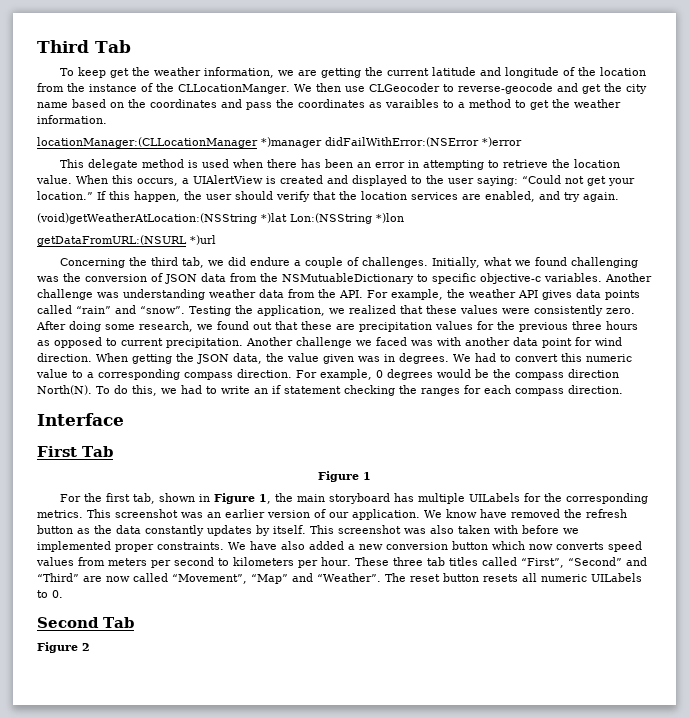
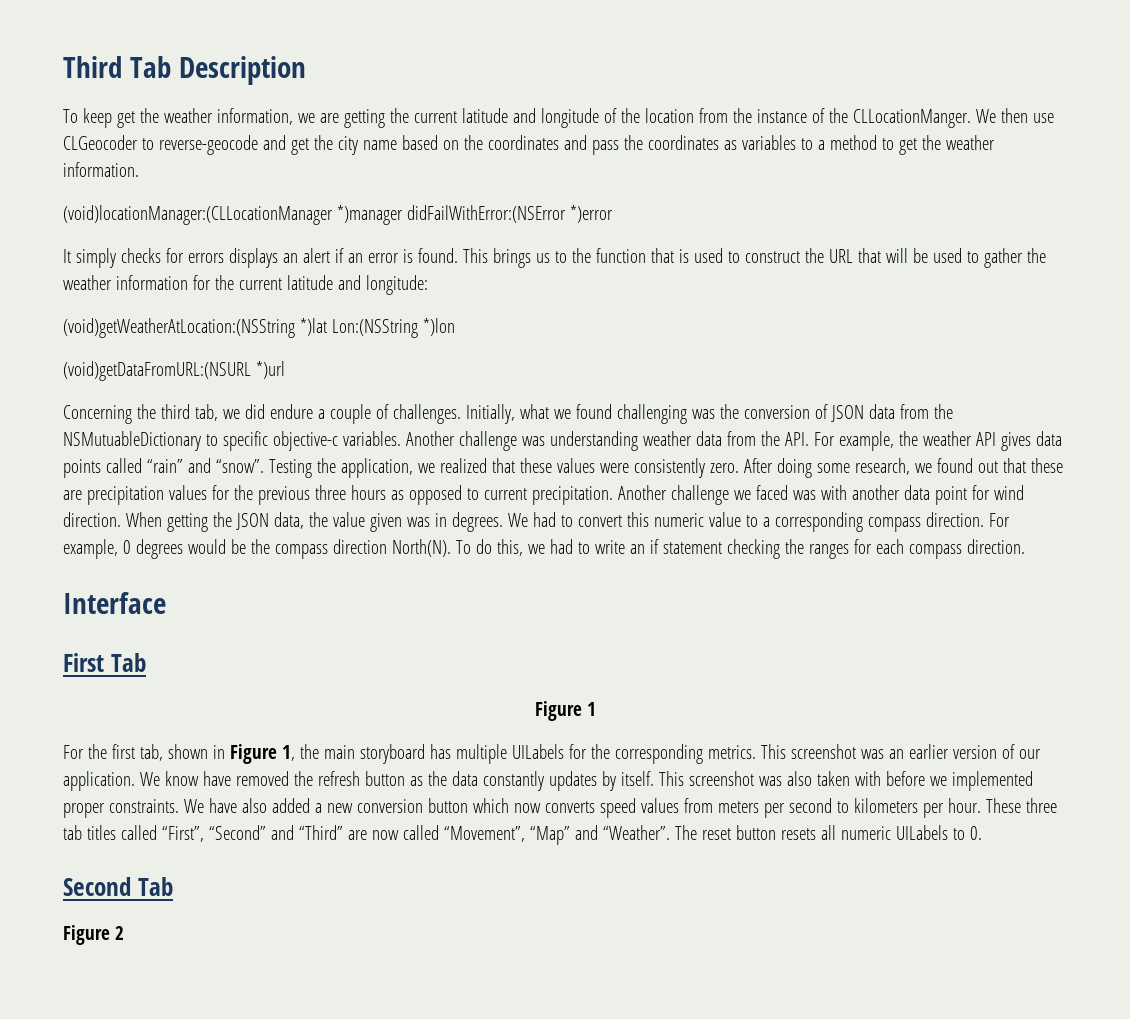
- Third Tab
+ Third Tab Description
- We then use CLGeocoder to reverse-geocode and get the city name based on the coordinates and pass the coordinates as varaibles to a method to get the weather information.
+ We then use CLGeocoder to reverse-geocode and get the city name based on the coordinates and pass the coordinates as variables to a method to get the weather information.
- locationManager:(CLLocationManager *)manager didFailWithError:(NSError *)error
+ (void)locationManager:(CLLocationManager *)manager didFailWithError:(NSError *)error
- This delegate method is used when there has been an error in attempting to retrieve the location value. When this occurs, a UIAlertView is created and displayed to the user saying: “Could not get your location.” If this happen, the user should verify that the location services are enabled, and try again.
+ It simply checks for errors displays an alert if an error is found. This brings us to the function that is used to construct the URL that will be used to gather the weather information for the current latitude and longitude:
- getDataFromURL:(NSURL *)url
+ (void)getDataFromURL:(NSURL *)url

